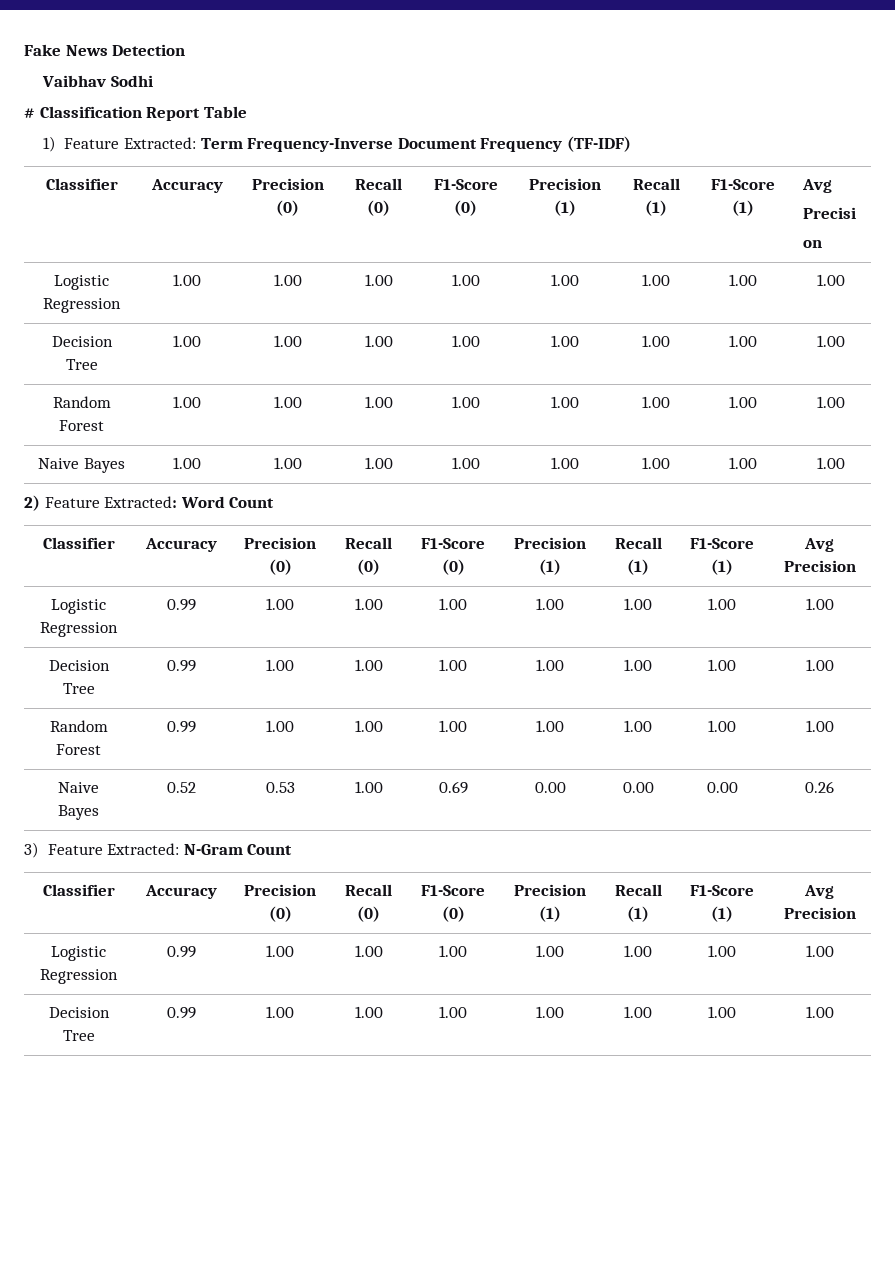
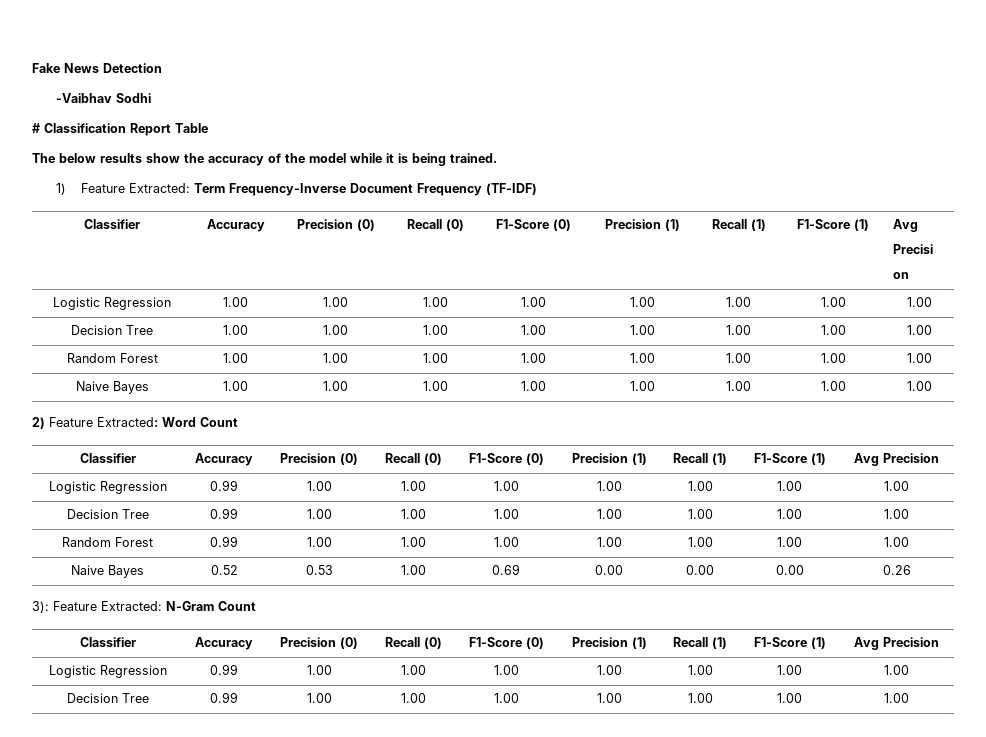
- Vaibhav Sodhi
+ -Vaibhav Sodhi
+ The below results show the accuracy of the model while it is being trained.
- 3) Feature Extracted: N-Gram Count
+ 3): Feature Extracted: N-Gram Count

